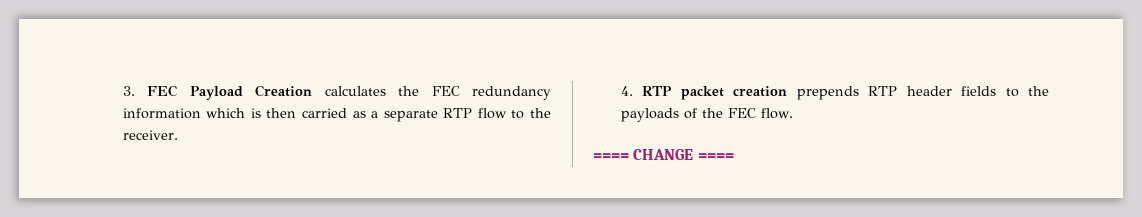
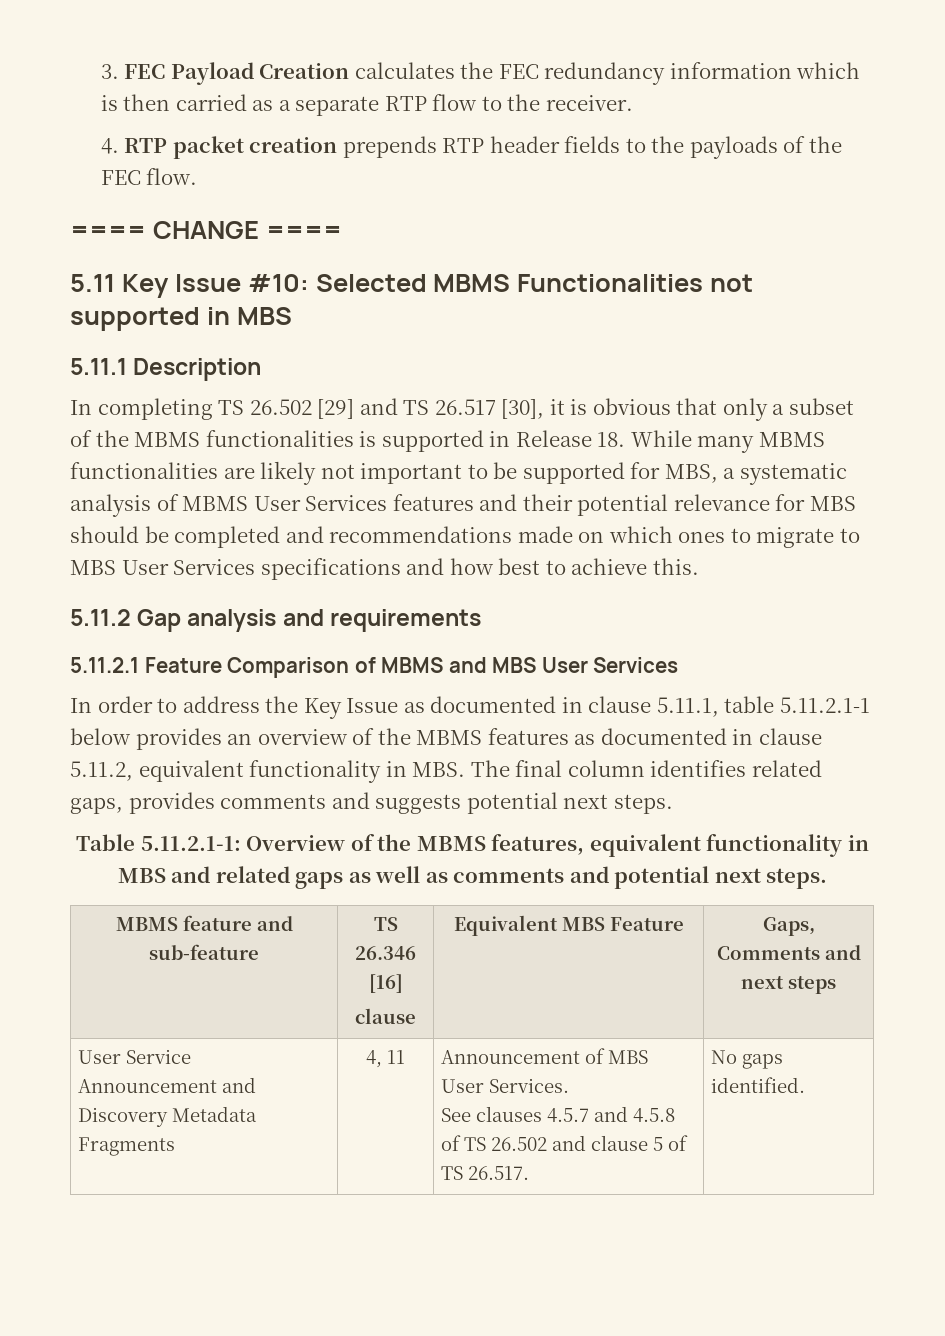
+ 5.11 Key Issue #10: Selected MBMS Functionalities not supported in MBS
+ 5.11.1 Description
+ In completing TS 26.502 [29] and TS 26.517 [30], it is obvious that only a subset of the MBMS functionalities is supported in Release 18. While many MBMS functionalities are likely not important to be supported for MBS, a systematic analysis of MBMS User Services features and their potential relevance for MBS should be completed and recommendations made on which ones to migrate to MBS User Services specifications and how best to achieve this.
+ 5.11.2 Gap analysis and requirements
+ 5.11.2.1 Feature Comparison of MBMS and MBS User Services
+ In order to address the Key Issue as documented in clause 5.11.1, table 5.11.2.1-1 below provides an overview of the MBMS features as documented in clause 5.11.2, equivalent functionality in MBS. The final column identifies related gaps, provides comments and suggests potential next steps.
+ Table 5.11.2.1-1: Overview of the MBMS features, equivalent functionality in MBS and related gaps as well as comments and potential next steps.
+ MBMS feature and sub-feature | TS 26.346 [16]
+ clause | Equivalent MBS Feature | Gaps, Comments and next steps
+ User Service Announcement and Discovery Metadata Fragments | 4, 11 | Announcement of MBS User Services.
+ See clauses 4.5.7 and 4.5.8 of TS 26.502 and clause 5 of TS 26.517. | No gaps identified.

